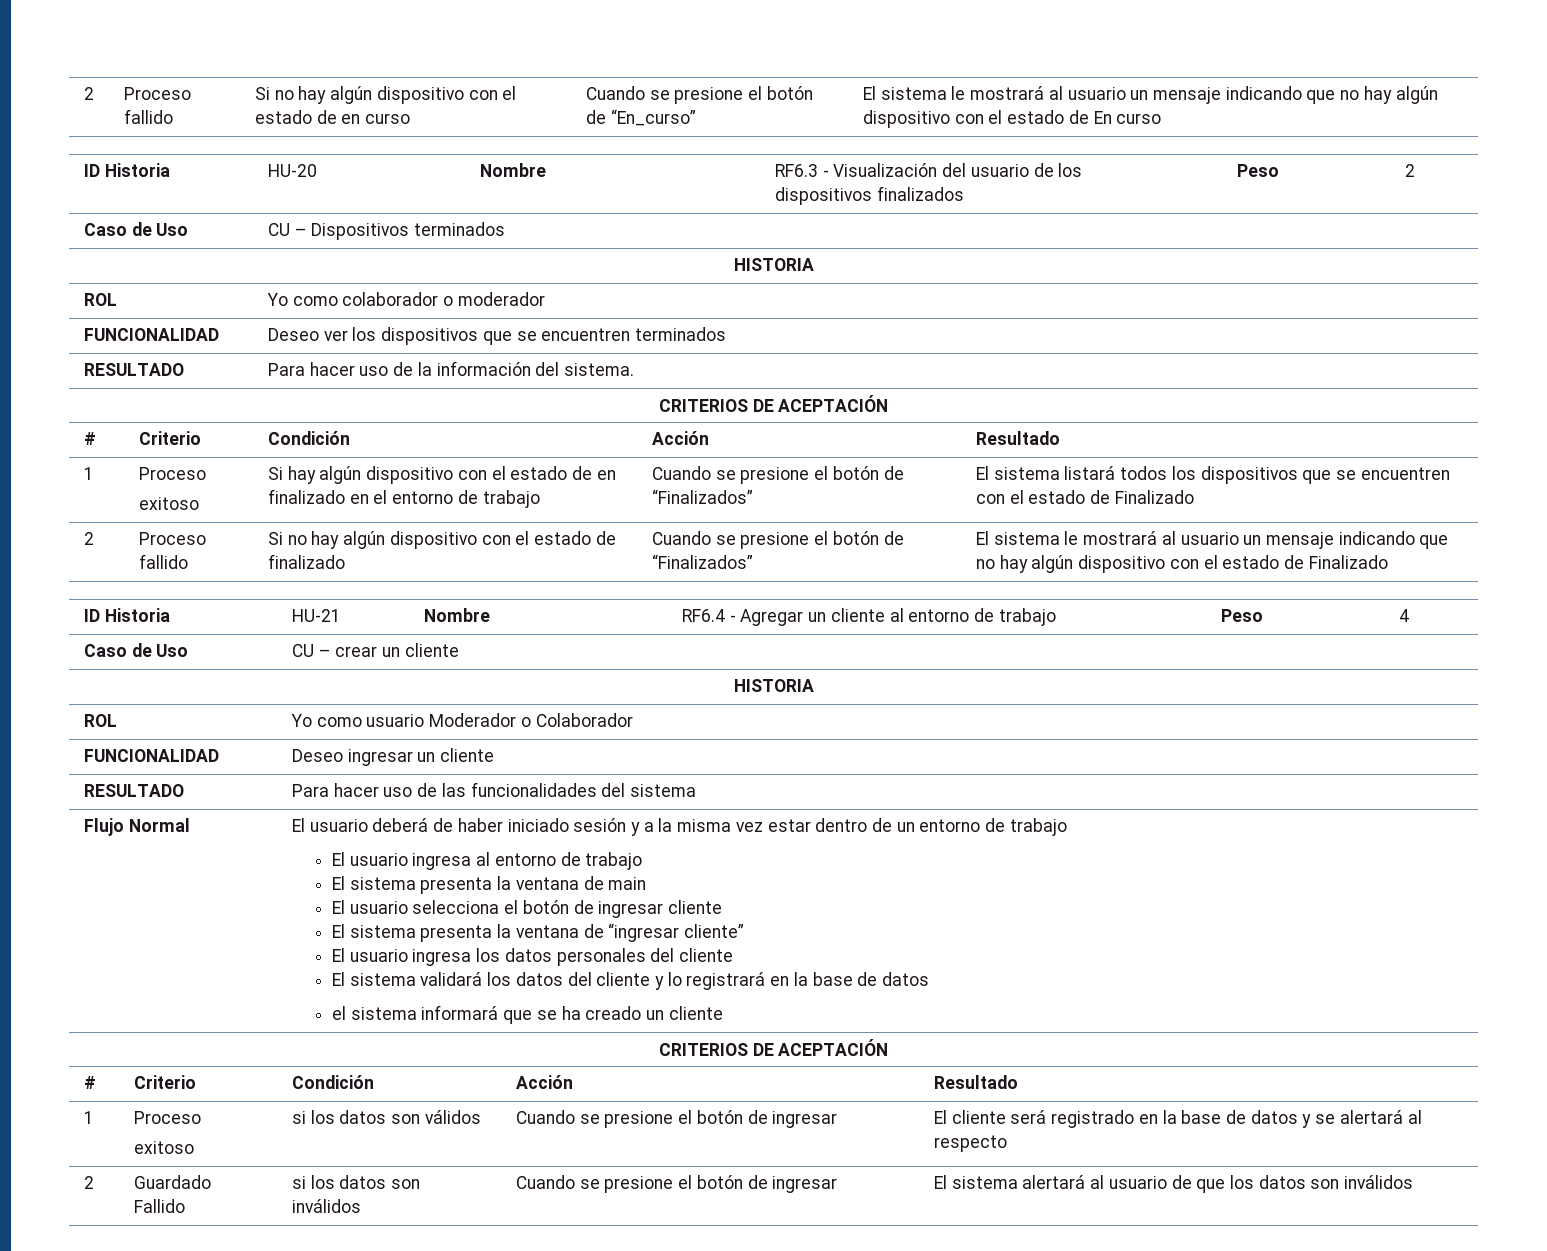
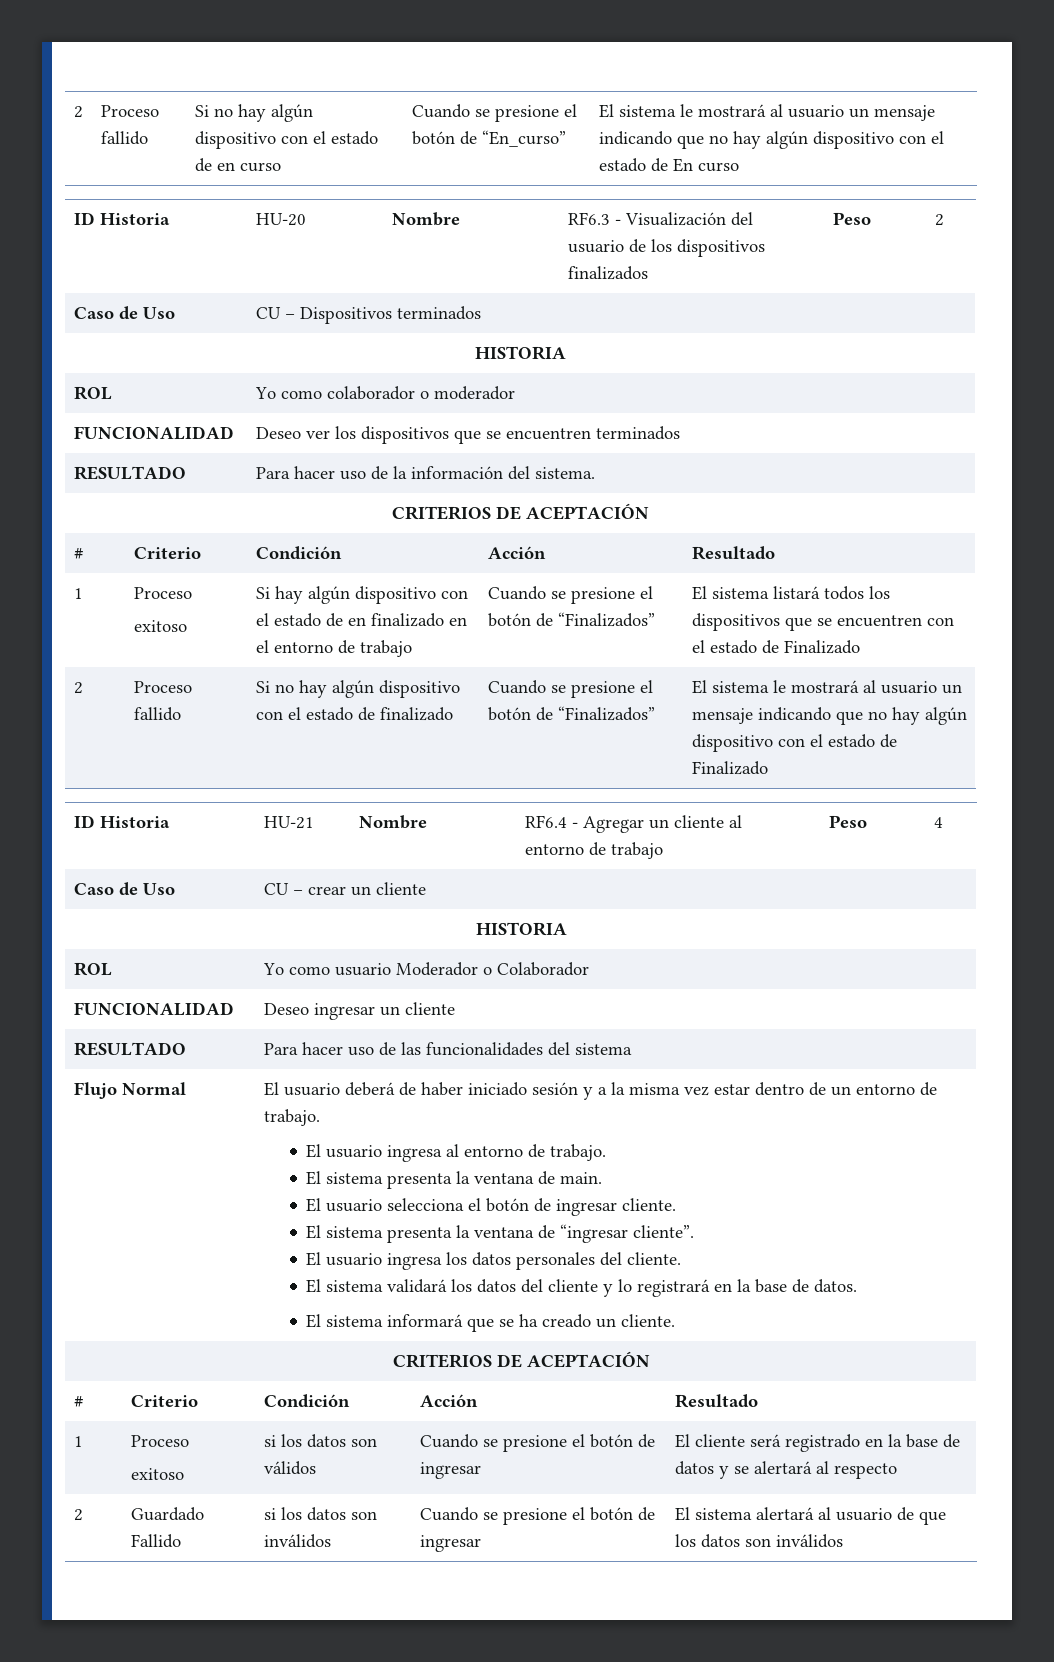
- El usuario deberá de haber iniciado sesión y a la misma vez estar dentro de un entorno de trabajo
+ El usuario deberá de haber iniciado sesión y a la misma vez estar dentro de un entorno de trabajo.
- El usuario ingresa al entorno de trabajo
- El sistema presenta la ventana de main
+ El usuario ingresa al entorno de trabajo.
+ El sistema presenta la ventana de main.
- El usuario selecciona el botón de ingresar cliente
+ El usuario selecciona el botón de ingresar cliente.
- El sistema presenta la ventana de “ingresar cliente”
+ El sistema presenta la ventana de “ingresar cliente”.
- El usuario ingresa los datos personales del cliente
+ El usuario ingresa los datos personales del cliente.
- El sistema validará los datos del cliente y lo registrará en la base de datos
- el sistema informará que se ha creado un cliente
+ El sistema validará los datos del cliente y lo registrará en la base de datos.
+ El sistema informará que se ha creado un cliente.

